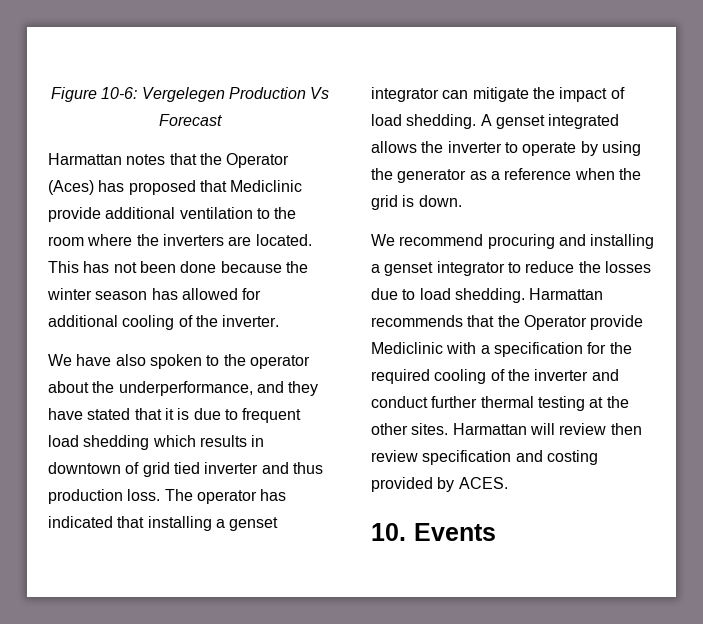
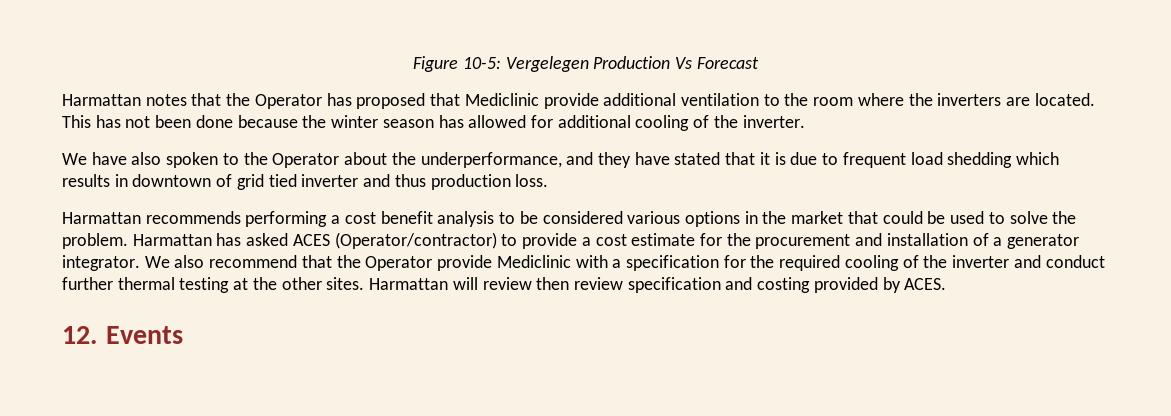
- Figure 10-6: Vergelegen Production Vs Forecast
+ Figure 10-5: Vergelegen Production Vs Forecast
- Harmattan notes that the Operator (Aces) has proposed that Mediclinic provide additional ventilation to the room where the inverters are located.
+ Harmattan notes that the Operator has proposed that Mediclinic provide additional ventilation to the room where the inverters are located.
- We have also spoken to the operator about the underperformance, and they have stated that it is due to frequent load shedding which results in downtown of grid tied inverter and thus production loss. The operator has indicated that installing a genset integrator can mitigate the impact of load shedding. A genset integrated allows the inverter to operate by using the generator as a reference when the grid is down.
- We recommend procuring and installing a genset integrator to reduce the losses due to load shedding. Harmattan recommends that the Operator provide Mediclinic with a specification for the required cooling of the inverter and conduct further thermal testing at the other sites.
+ We have also spoken to the Operator about the underperformance, and they have stated that it is due to frequent load shedding which results in downtown of grid tied inverter and thus production loss.
+ Harmattan recommends performing a cost benefit analysis to be considered various options in the market that could be used to solve the problem. Harmattan has asked ACES (Operator/contractor) to provide a cost estimate for the procurement and installation of a generator integrator. We also recommend that the Operator provide Mediclinic with a specification for the required cooling of the inverter and conduct further thermal testing at the other sites.
- 10. Events
+ 12. Events

